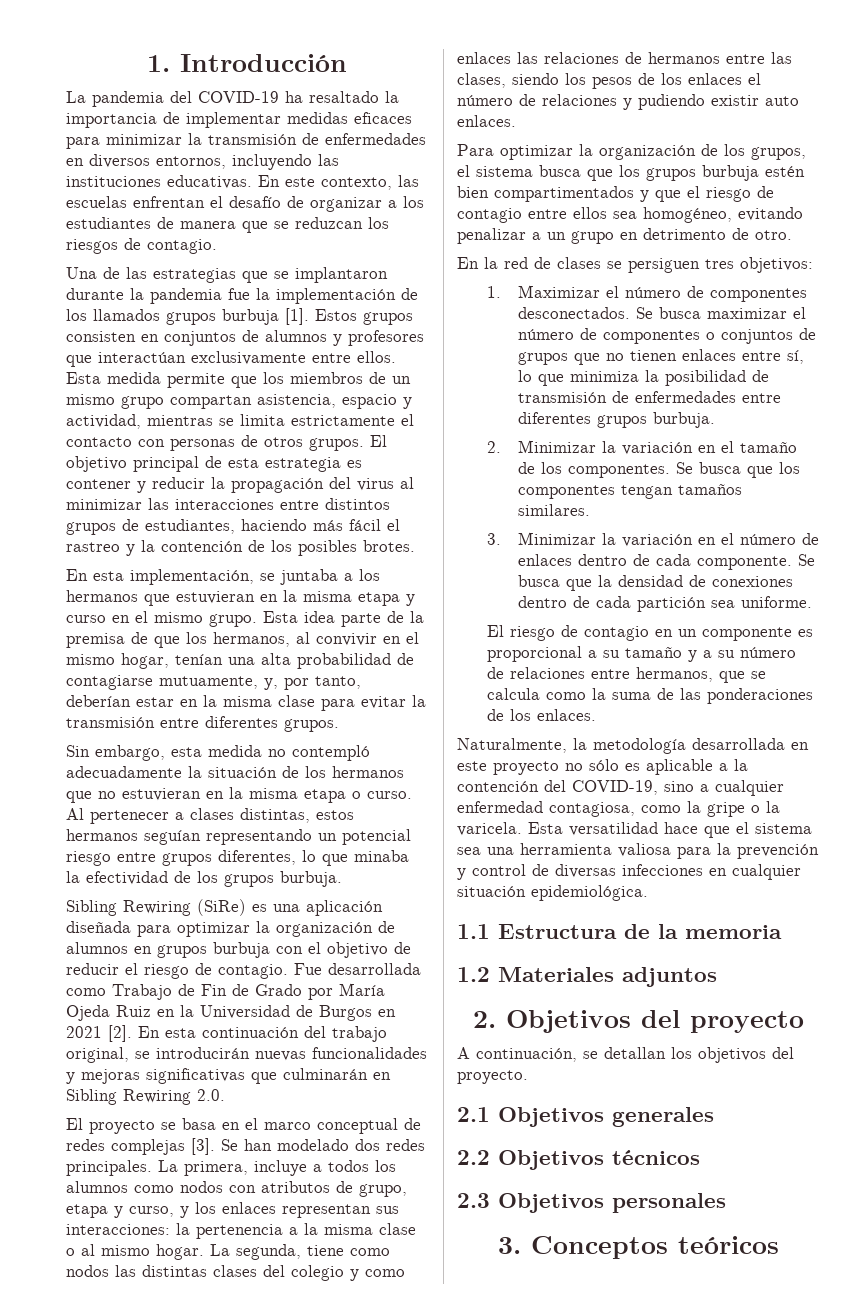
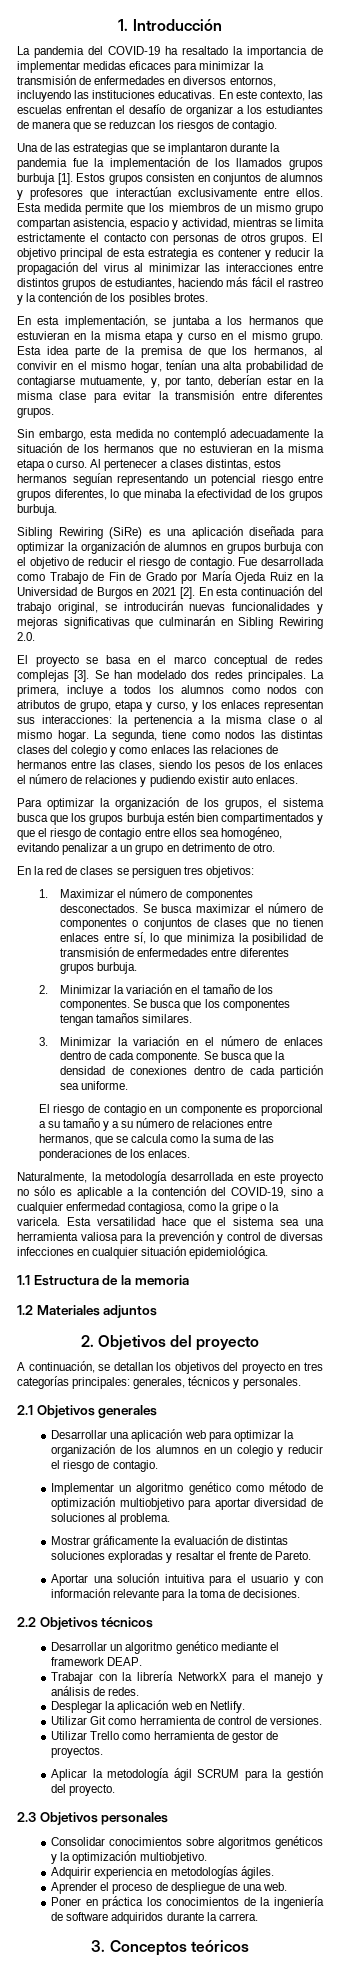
- Se busca maximizar el número de componentes o conjuntos de grupos que no tienen enlaces entre sí, lo que minimiza la posibilidad de transmisión de enfermedades entre diferentes grupos burbuja.
+ Se busca maximizar el número de componentes o conjuntos de clases que no tienen enlaces entre sí, lo que minimiza la posibilidad de transmisión de enfermedades entre diferentes grupos burbuja.
- A continuación, se detallan los objetivos del proyecto.
+ A continuación, se detallan los objetivos del proyecto en tres categorías principales: generales, técnicos y personales.
  2.1 Objetivos generales
+ Desarrollar una aplicación web para optimizar la organización de los alumnos en un colegio y reducir el riesgo de contagio.
+ Implementar un algoritmo genético como método de optimización multiobjetivo para aportar diversidad de soluciones al problema.
+ Mostrar gráficamente la evaluación de distintas soluciones exploradas y resaltar el frente de Pareto.
+ Aportar una solución intuitiva para el usuario y con información relevante para la toma de decisiones.
  2.2 Objetivos técnicos
+ Desarrollar un algoritmo genético mediante el framework DEAP.
+ Trabajar con la librería NetworkX para el manejo y análisis de redes.
+ Desplegar la aplicación web en Netlify.
+ Utilizar Git como herramienta de control de versiones.
+ Utilizar Trello como herramienta de gestor de proyectos.
+ Aplicar la metodología ágil SCRUM para la gestión del proyecto.
  2.3 Objetivos personales
+ Consolidar conocimientos sobre algoritmos genéticos y la optimización multiobjetivo.
+ Adquirir experiencia en metodologías ágiles.
+ Aprender el proceso de despliegue de una web.
+ Poner en práctica los conocimientos de la ingeniería de software adquiridos durante la carrera.

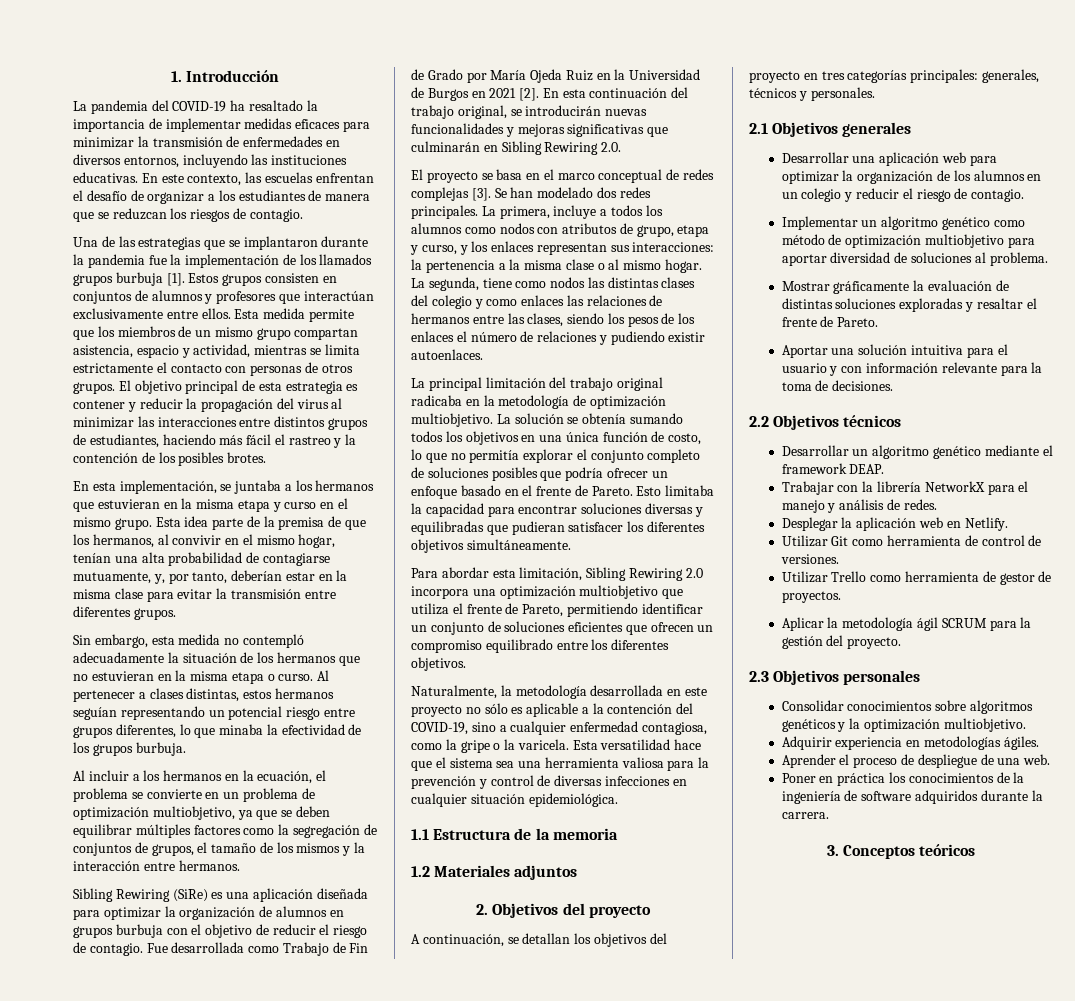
+ Al incluir a los hermanos en la ecuación, el problema se convierte en un problema de optimización multiobjetivo, ya que se deben equilibrar múltiples factores como la segregación de conjuntos de grupos, el tamaño de los mismos y la interacción entre hermanos.
- La segunda, tiene como nodos las distintas clases del colegio y como enlaces las relaciones de hermanos entre las clases, siendo los pesos de los enlaces el número de relaciones y pudiendo existir auto enlaces.
- Para optimizar la organización de los grupos, el sistema busca que los grupos burbuja estén bien compartimentados y que el riesgo de contagio entre ellos sea homogéneo, evitando penalizar a un grupo en detrimento de otro.
- En la red de clases se persiguen tres objetivos:
- 1. Maximizar el número de componentes desconectados. Se busca maximizar el número de componentes o conjuntos de clases que no tienen enlaces entre sí, lo que minimiza la posibilidad de transmisión de enfermedades entre diferentes grupos burbuja.
- 2. Minimizar la variación en el tamaño de los componentes. Se busca que los componentes tengan tamaños similares.
- 3. Minimizar la variación en el número de enlaces dentro de cada componente. Se busca que la densidad de conexiones dentro de cada partición sea uniforme.
- El riesgo de contagio en un componente es proporcional a su tamaño y a su número de relaciones entre hermanos, que se calcula como la suma de las ponderaciones de los enlaces.
+ La segunda, tiene como nodos las distintas clases del colegio y como enlaces las relaciones de hermanos entre las clases, siendo los pesos de los enlaces el número de relaciones y pudiendo existir autoenlaces.
+ La principal limitación del trabajo original radicaba en la metodología de optimización multiobjetivo. La solución se obtenía sumando todos los objetivos en una única función de costo, lo que no permitía explorar el conjunto completo de soluciones posibles que podría ofrecer un enfoque basado en el frente de Pareto. Esto limitaba la capacidad para encontrar soluciones diversas y equilibradas que pudieran satisfacer los diferentes objetivos simultáneamente.
+ Para abordar esta limitación, Sibling Rewiring 2.0 incorpora una optimización multiobjetivo que utiliza el frente de Pareto, permitiendo identificar un conjunto de soluciones eficientes que ofrecen un compromiso equilibrado entre los diferentes objetivos.

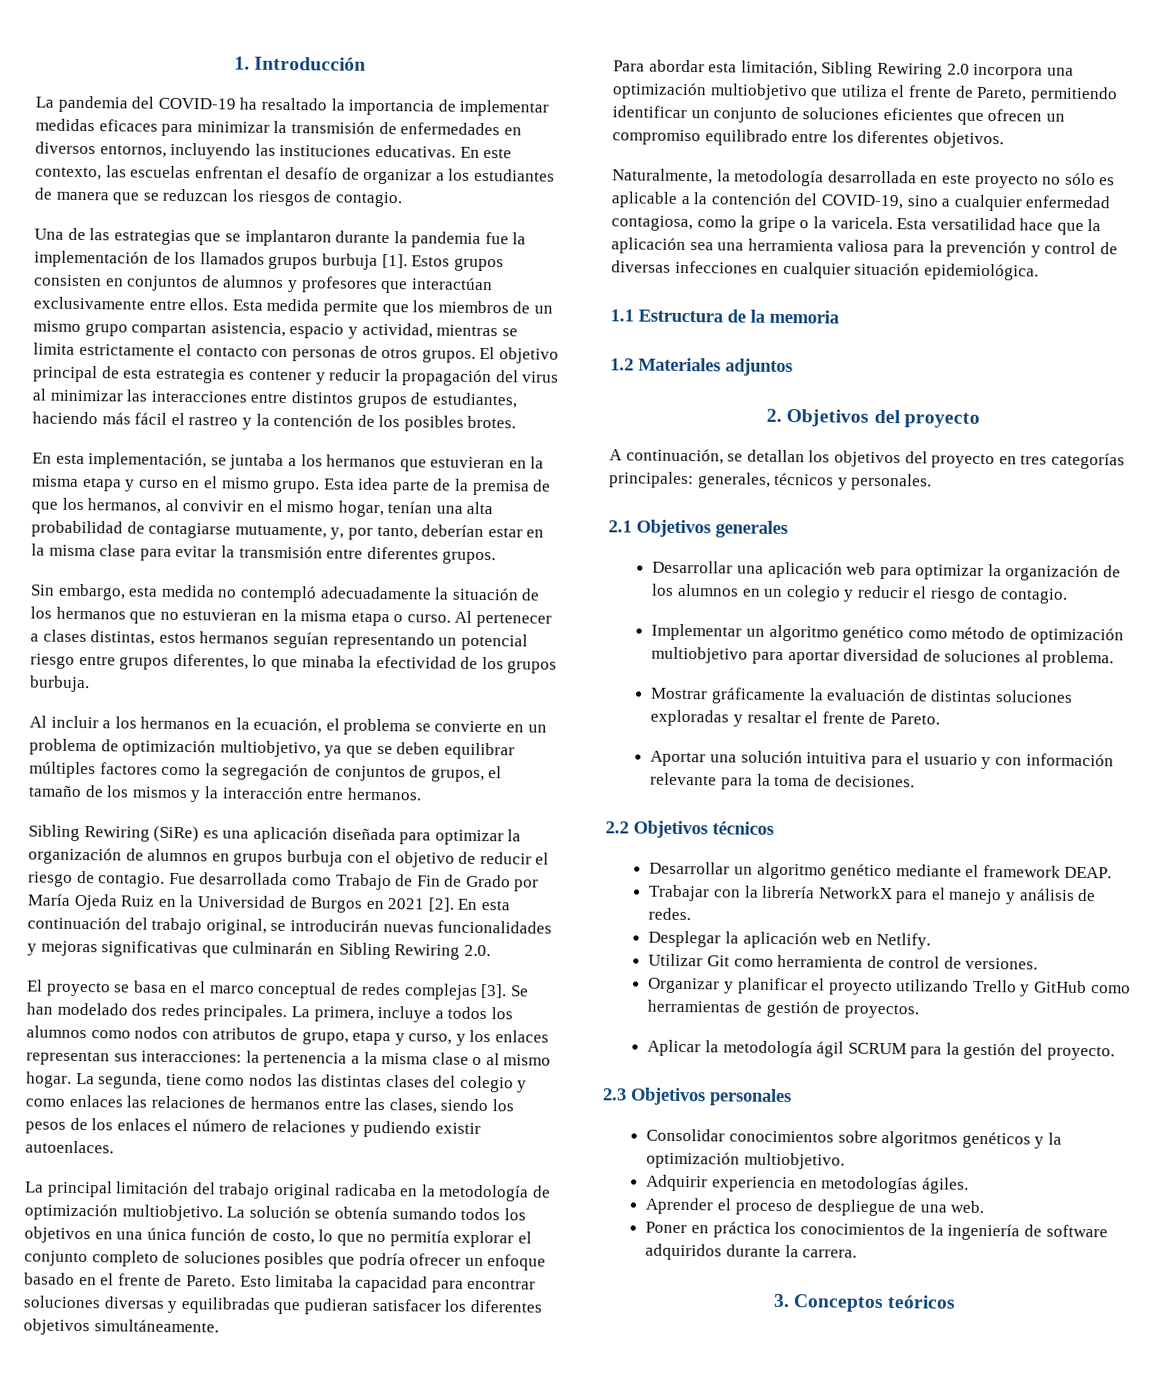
- Esta versatilidad hace que el sistema sea una herramienta valiosa para la prevención y control de diversas infecciones en cualquier situación epidemiológica.
+ Esta versatilidad hace que la aplicación sea una herramienta valiosa para la prevención y control de diversas infecciones en cualquier situación epidemiológica.
- Utilizar Trello como herramienta de gestor de proyectos.
+ Organizar y planificar el proyecto utilizando Trello y GitHub como herramientas de gestión de proyectos.

